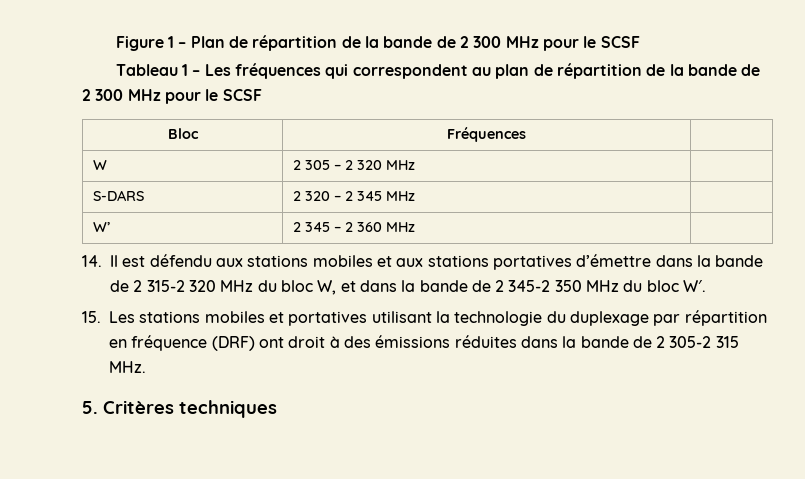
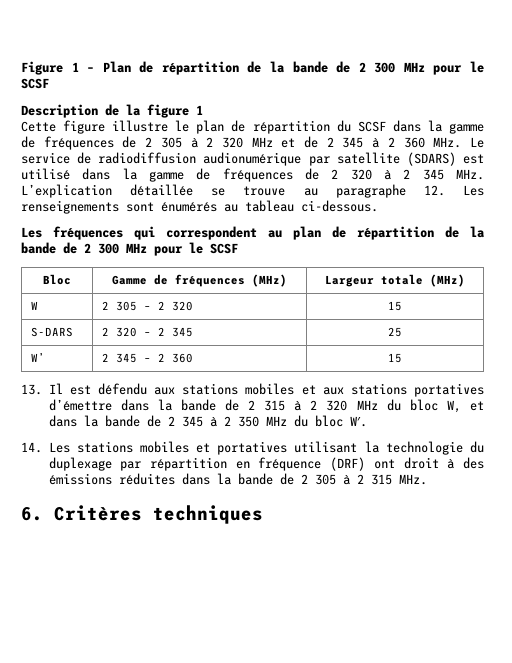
- Tableau 1 – Les fréquences qui correspondent au plan de répartition de la bande de 2 300 MHz pour le SCSF
+ Description de la figure 1
+ Cette figure illustre le plan de répartition du SCSF dans la gamme de fréquences de 2 305 à 2 320 MHz et de 2 345 à 2 360 MHz. Le service de radiodiffusion audionumérique par satellite (SDARS) est utilisé dans la gamme de fréquences de 2 320 à 2 345 MHz. L’explication détaillée se trouve au paragraphe 12. Les renseignements sont énumérés au tableau ci-dessous.
+ Les fréquences qui correspondent au plan de répartition de la bande de 2 300 MHz pour le SCSF
- Bloc | Fréquences |
+ Bloc | Gamme de fréquences (MHz) | Largeur totale (MHz)
- W | 2 305 – 2 320 MHz |
+ W | 2 305 – 2 320 | 15
- S-DARS | 2 320 – 2 345 MHz |
+ S-DARS | 2 320 – 2 345 | 25
- W’ | 2 345 – 2 360 MHz |
- 14. Il est défendu aux stations mobiles et aux stations portatives d’émettre dans la bande de 2 315-2 320 MHz du bloc W, et dans la bande de 2 345-2 350 MHz du bloc W′.
+ W’ | 2 345 – 2 360 | 15
+ 13. Il est défendu aux stations mobiles et aux stations portatives d’émettre dans la bande de 2 315 à 2 320 MHz du bloc W, et dans la bande de 2 345 à 2 350 MHz du bloc W′.
- 15. Les stations mobiles et portatives utilisant la technologie du duplexage par répartition en fréquence (DRF) ont droit à des émissions réduites dans la bande de 2 305-2 315 MHz.
+ 14. Les stations mobiles et portatives utilisant la technologie du duplexage par répartition en fréquence (DRF) ont droit à des émissions réduites dans la bande de 2 305 à 2 315 MHz.
- 5. Critères techniques
+ 6. Critères techniques

